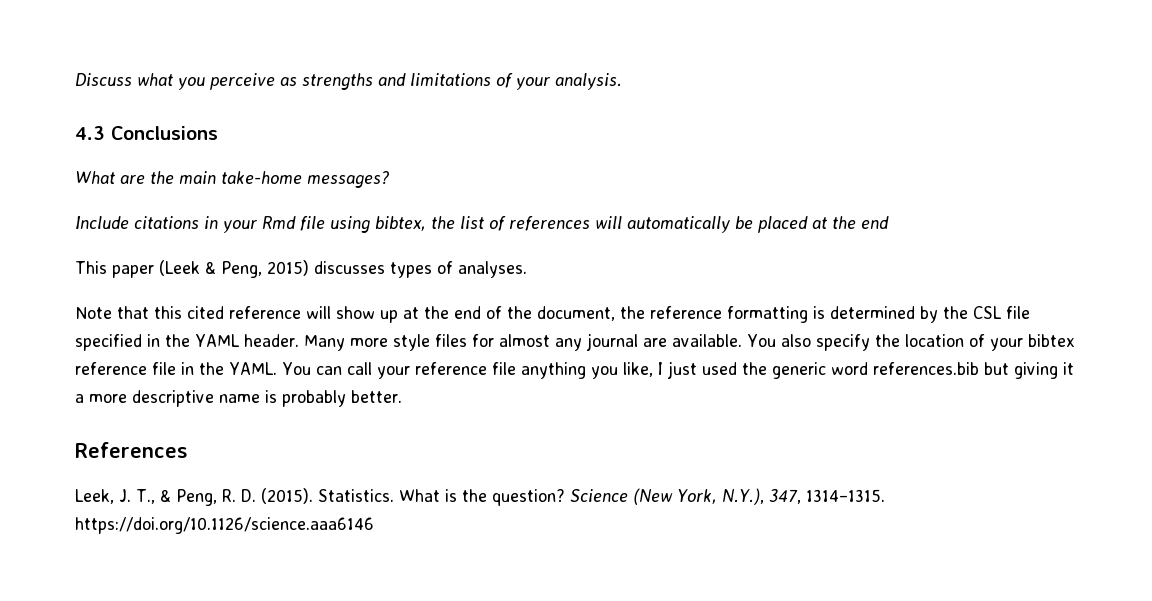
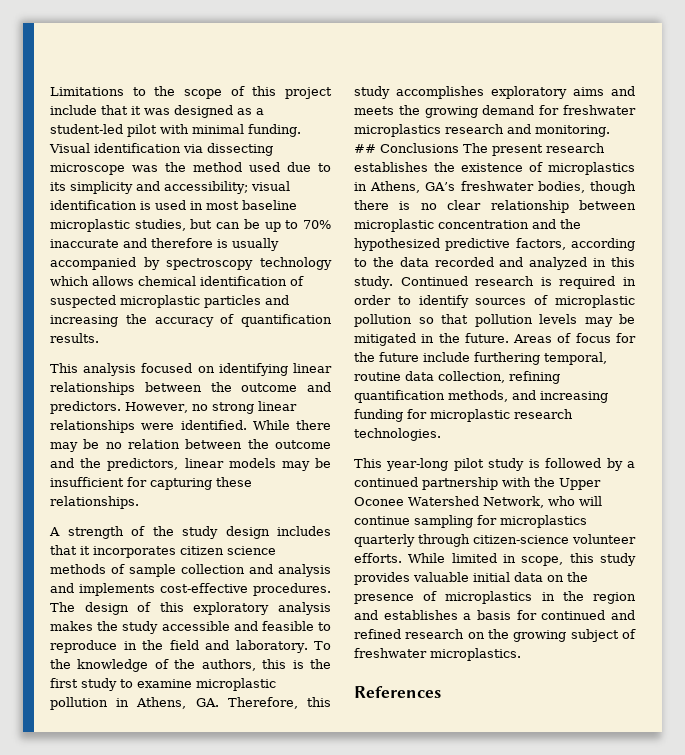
- Discuss what you perceive as strengths and limitations of your analysis.
- 4.3 Conclusions
- What are the main take-home messages?
- Include citations in your Rmd file using bibtex, the list of references will automatically be placed at the end
- This paper (Leek & Peng, 2015) discusses types of analyses.
- Note that this cited reference will show up at the end of the document, the reference formatting is determined by the CSL file specified in the YAML header. Many more style files for almost any journal are available. You also specify the location of your bibtex reference file in the YAML. You can call your reference file anything you like, I just used the generic word references.bib but giving it a more descriptive name is probably better.
+ Limitations to the scope of this project include that it was designed as a student-led pilot with minimal funding. Visual identification via dissecting microscope was the method used due to its simplicity and accessibility; visual identification is used in most baseline microplastic studies, but can be up to 70% inaccurate and therefore is usually accompanied by spectroscopy technology which allows chemical identification of suspected microplastic particles and increasing the accuracy of quantification results.
+ This analysis focused on identifying linear relationships between the outcome and predictors. However, no strong linear relationships were identified. While there may be no relation between the outcome and the predictors, linear models may be insufficient for capturing these relationships.
+ A strength of the study design includes that it incorporates citizen science methods of sample collection and analysis and implements cost-effective procedures. The design of this exploratory analysis makes the study accessible and feasible to reproduce in the field and laboratory. To the knowledge of the authors, this is the first study to examine microplastic pollution in Athens, GA. Therefore, this study accomplishes exploratory aims and meets the growing demand for freshwater microplastics research and monitoring. ## Conclusions The present research establishes the existence of microplastics in Athens, GA’s freshwater bodies, though there is no clear relationship between microplastic concentration and the hypothesized predictive factors, according to the data recorded and analyzed in this study. Continued research is required in order to identify sources of microplastic pollution so that pollution levels may be mitigated in the future. Areas of focus for the future include furthering temporal, routine data collection, refining quantification methods, and increasing funding for microplastic research technologies.
+ This year-long pilot study is followed by a continued partnership with the Upper Oconee Watershed Network, who will continue sampling for microplastics quarterly through citizen-science volunteer efforts. While limited in scope, this study provides valuable initial data on the presence of microplastics in the region and establishes a basis for continued and refined research on the growing subject of freshwater microplastics.
  References
- Leek, J. T., & Peng, R. D. (2015). Statistics. What is the question? Science (New York, N.Y.), 347, 1314–1315. https://doi.org/10.1126/science.aaa6146

